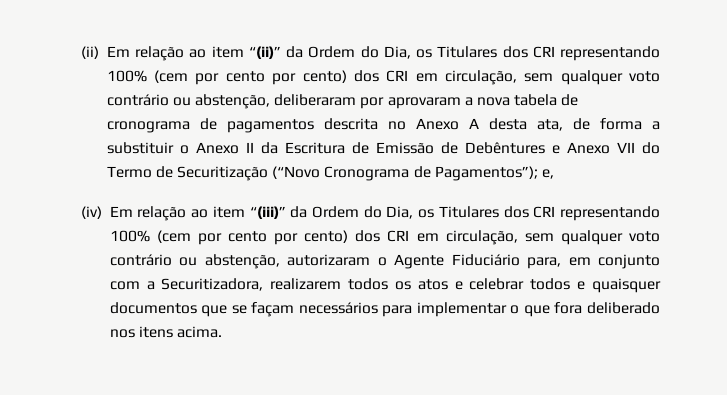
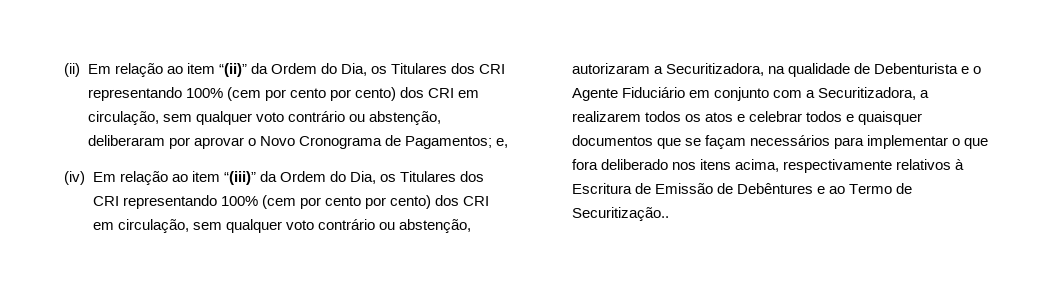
- (ii) Em relação ao item “(ii)” da Ordem do Dia, os Titulares dos CRI representando 100% (cem por cento por cento) dos CRI em circulação, sem qualquer voto contrário ou abstenção, deliberaram por aprovaram a nova tabela de cronograma de pagamentos descrita no Anexo A desta ata, de forma a substituir o Anexo II da Escritura de Emissão de Debêntures e Anexo VII do Termo de Securitização (“Novo Cronograma de Pagamentos”); e,
+ (ii) Em relação ao item “(ii)” da Ordem do Dia, os Titulares dos CRI representando 100% (cem por cento por cento) dos CRI em circulação, sem qualquer voto contrário ou abstenção, deliberaram por aprovar o Novo Cronograma de Pagamentos; e,
- (iv) Em relação ao item “(iii)” da Ordem do Dia, os Titulares dos CRI representando 100% (cem por cento por cento) dos CRI em circulação, sem qualquer voto contrário ou abstenção, autorizaram o Agente Fiduciário para, em conjunto com a Securitizadora, realizarem todos os atos e celebrar todos e quaisquer documentos que se façam necessários para implementar o que fora deliberado nos itens acima.
+ (iv) Em relação ao item “(iii)” da Ordem do Dia, os Titulares dos CRI representando 100% (cem por cento por cento) dos CRI em circulação, sem qualquer voto contrário ou abstenção, autorizaram a Securitizadora, na qualidade de Debenturista e o Agente Fiduciário em conjunto com a Securitizadora, a realizarem todos os atos e celebrar todos e quaisquer documentos que se façam necessários para implementar o que fora deliberado nos itens acima, respectivamente relativos à Escritura de Emissão de Debêntures e ao Termo de Securitização..

